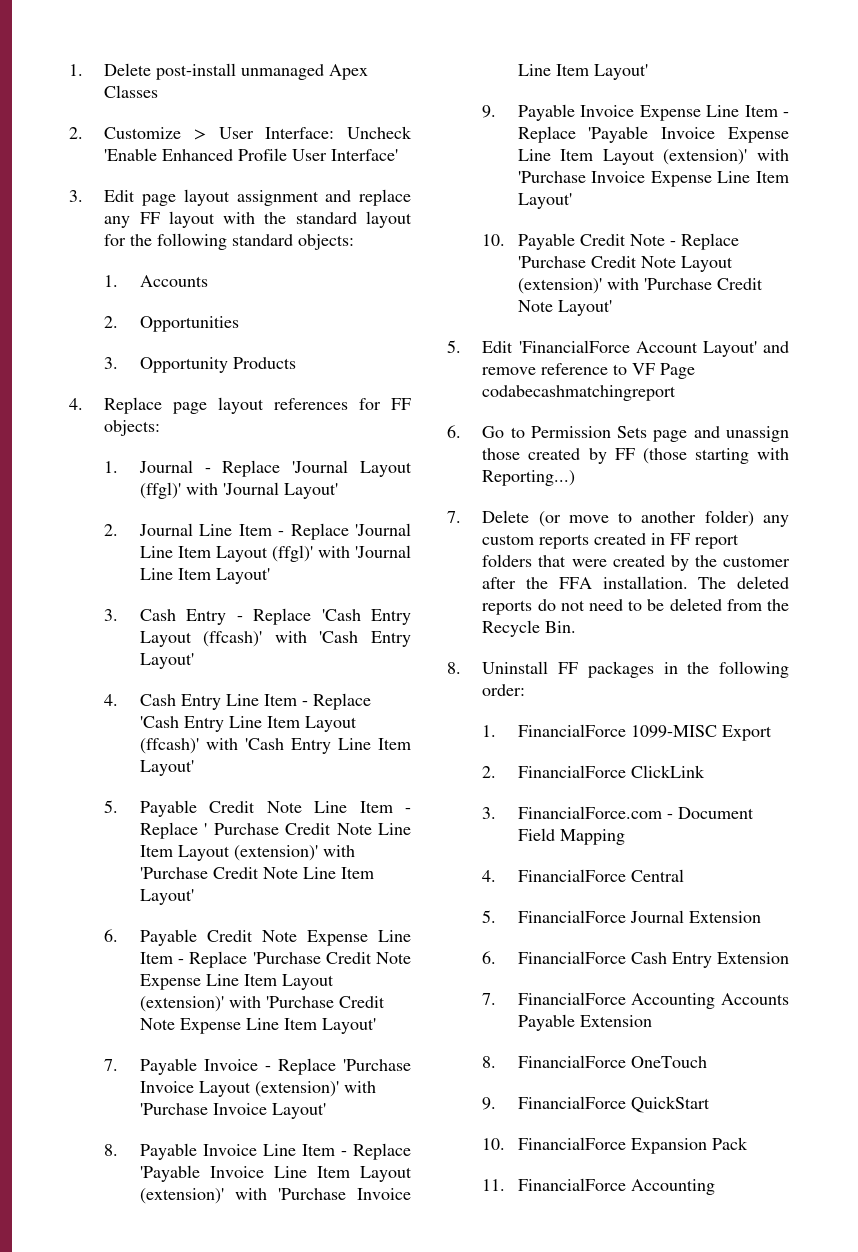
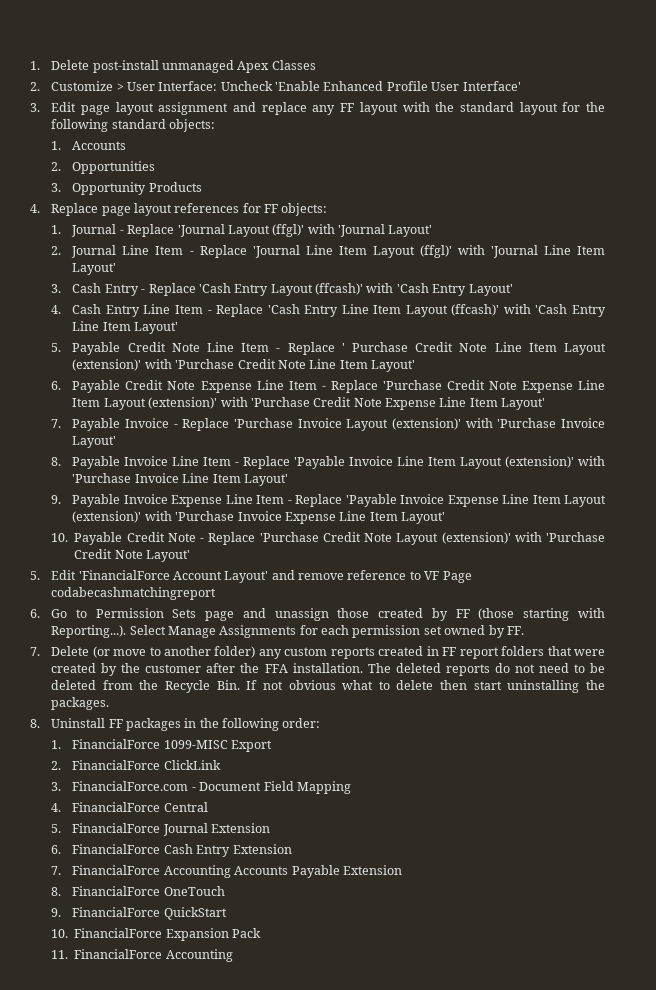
- 6. Go to Permission Sets page and unassign those created by FF (those starting with Reporting...)
+ 6. Go to Permission Sets page and unassign those created by FF (those starting with Reporting...). Select Manage Assignments for each permission set owned by FF.
- The deleted reports do not need to be deleted from the Recycle Bin.
+ The deleted reports do not need to be deleted from the Recycle Bin. If not obvious what to delete then start uninstalling the packages.

